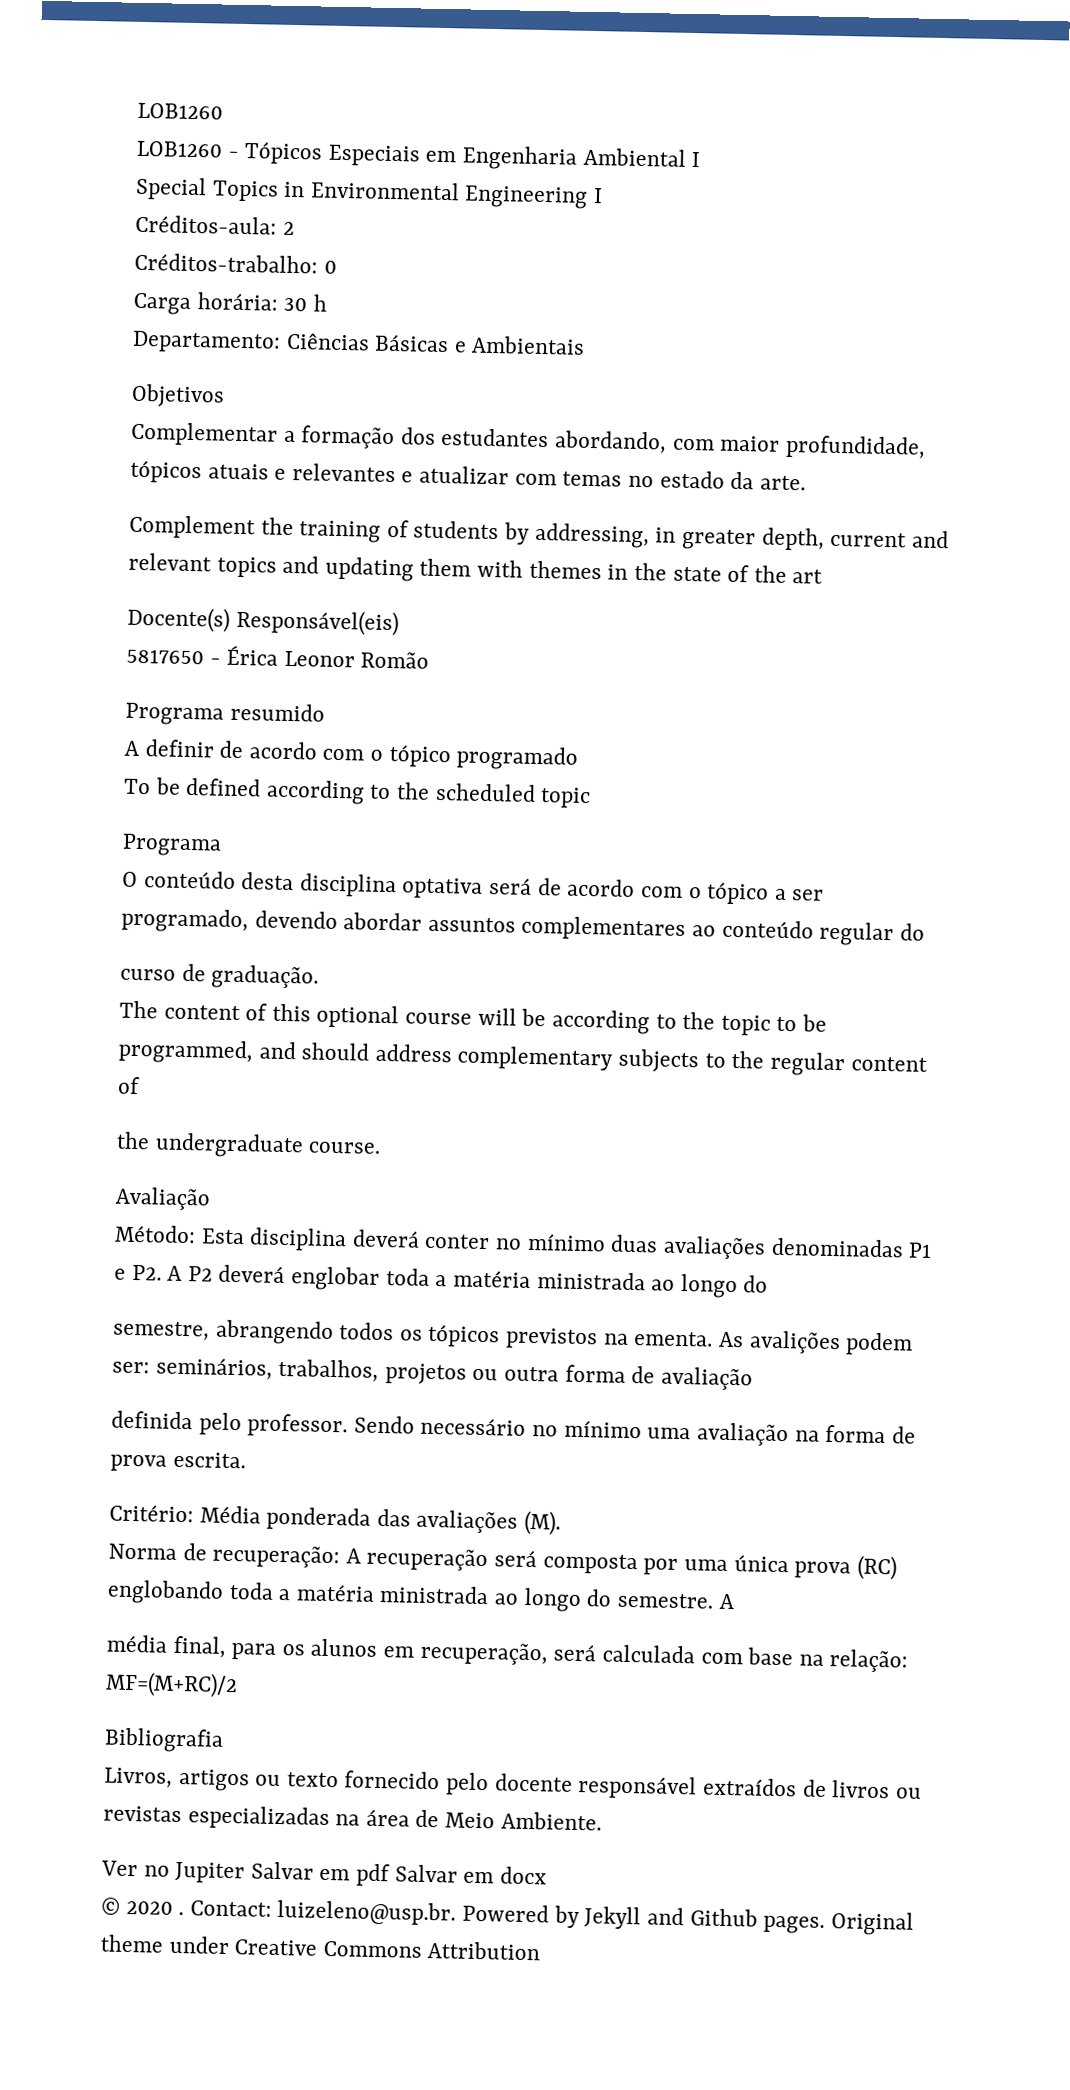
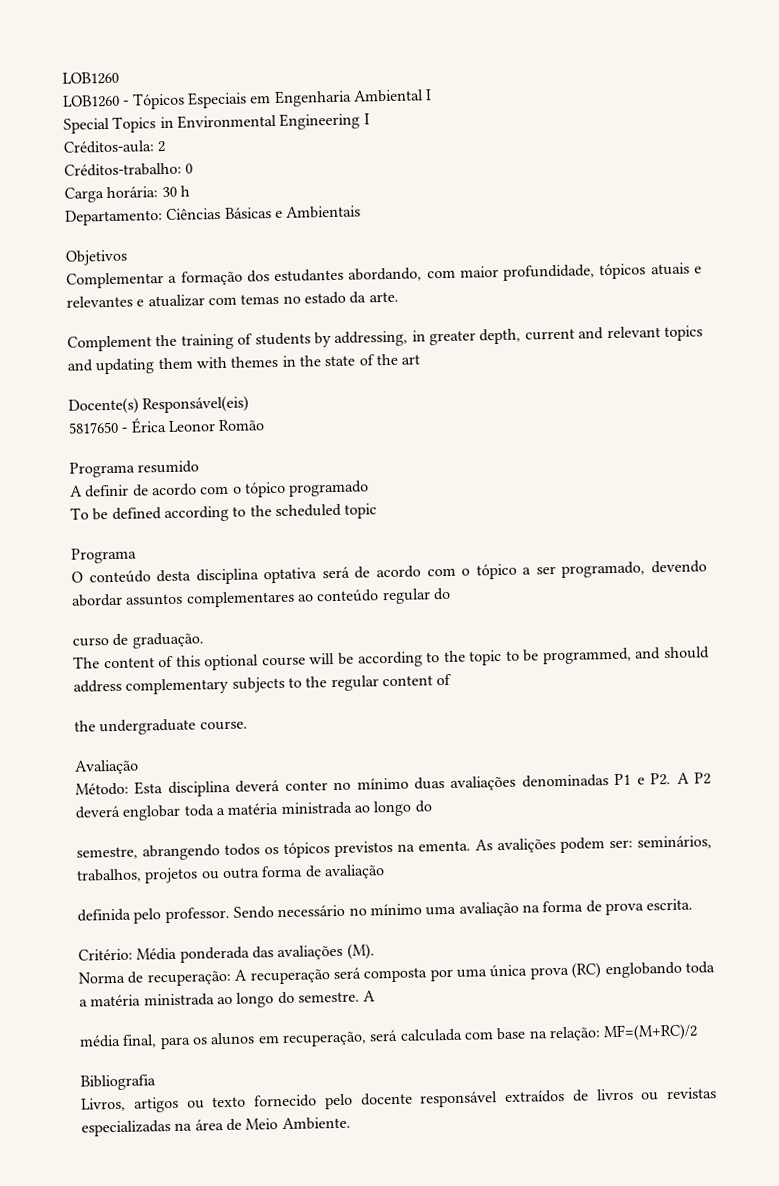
- Ver no Jupiter Salvar em pdf Salvar em docx
- © 2020 . Contact: luizeleno@usp.br. Powered by Jekyll and Github pages. Original theme under Creative Commons Attribution

